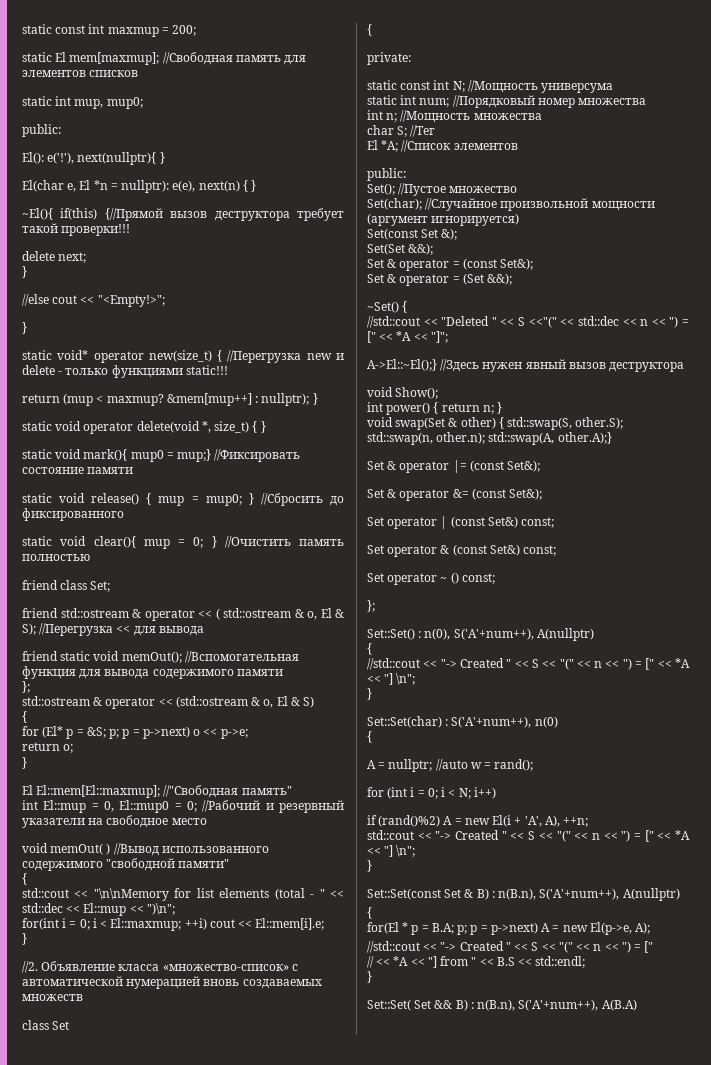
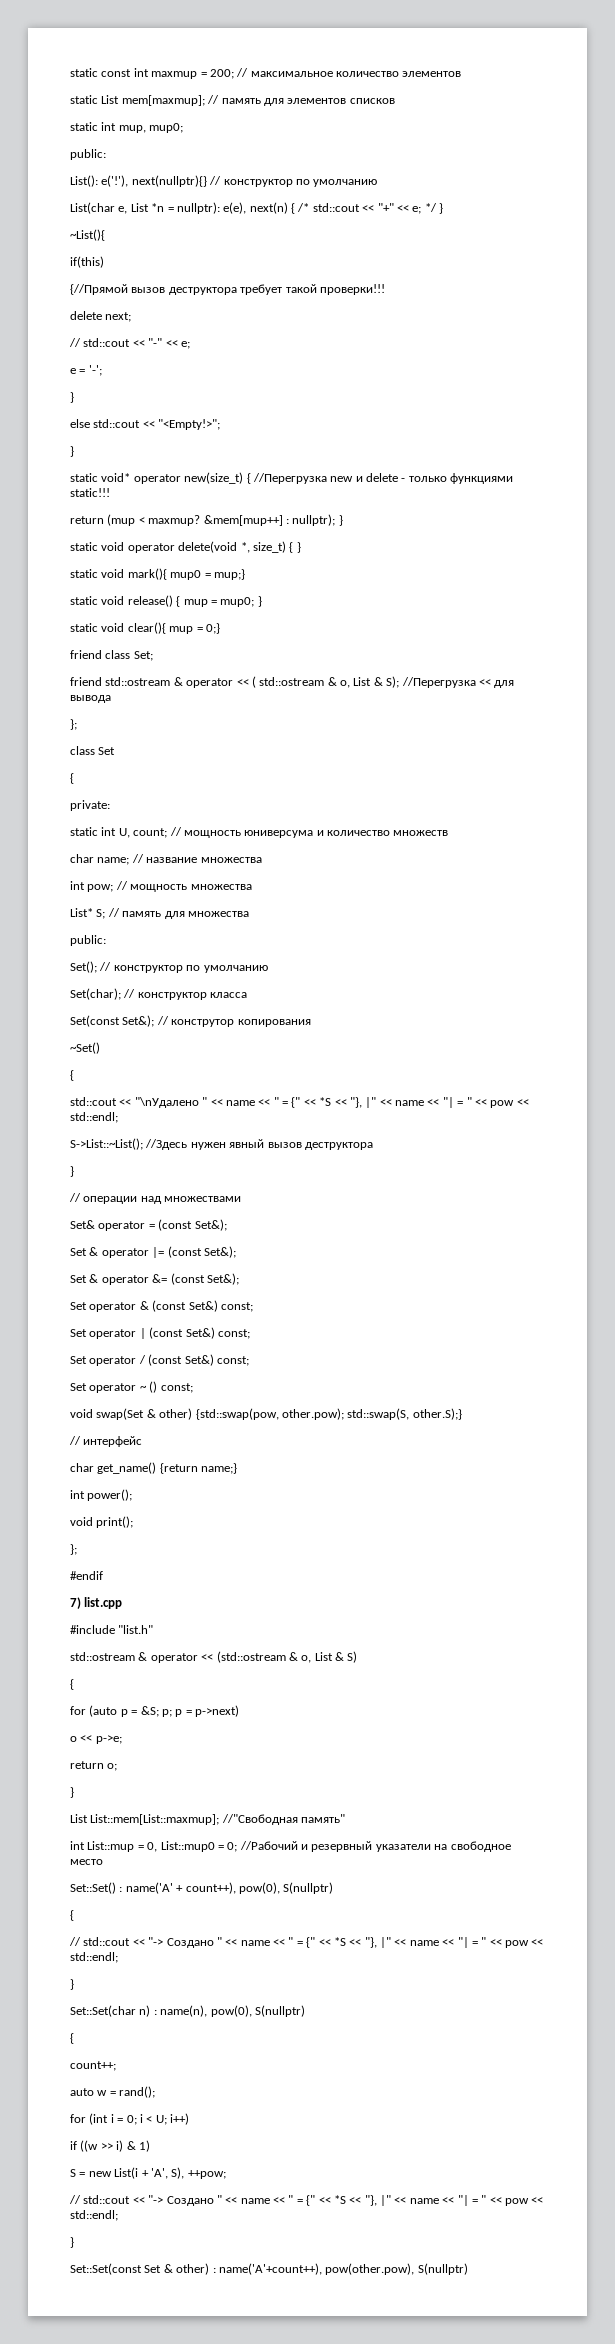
- static const int maxmup = 200;
- static El mem[maxmup]; //Свободная память для элементов списков
+ static const int maxmup = 200; // максимальное количество элементов
+ static List mem[maxmup]; // память для элементов списков
- El(): e('!'), next(nullptr){ }
- El(char e, El *n = nullptr): e(e), next(n) { }
- ~El(){ if(this) {//Прямой вызов деструктора требует такой проверки!!!
+ List(): e('!'), next(nullptr){} // конструктор по умолчанию
+ List(char e, List *n = nullptr): e(e), next(n) { /* std::cout << "+" << e; */ }
+ ~List(){
+ if(this)
+ {//Прямой вызов деструктора требует такой проверки!!!
  delete next;
+ // std::cout << "-" << e;
+ e = '-';
  }
- //else cout << "<Empty!>";
+ else std::cout << "<Empty!>";
- static void mark(){ mup0 = mup;} //Фиксировать состояние памяти
+ static void mark(){ mup0 = mup;}
- static void release() { mup = mup0; } //Сбросить до фиксированного
+ static void release() { mup = mup0; }
- static void clear(){ mup = 0; } //Очистить память полностью
+ static void clear(){ mup = 0;}
- friend std::ostream & operator << ( std::ostream & o, El & S); //Перегрузка << для вывода
- friend static void memOut(); //Вспомогательная функция для вывода содержимого памяти
+ friend std::ostream & operator << ( std::ostream & o, List & S); //Перегрузка << для вывода
  };
- std::ostream & operator << (std::ostream & o, El & S)
- {
- for (El* p = &S; p; p = p->next) o << p->e;
- return o;
- }
- El El::mem[El::maxmup]; //"Свободная память"
- int El::mup = 0, El::mup0 = 0; //Рабочий и резервный указатели на свободное место
- void memOut( ) //Вывод использованного содержимого "свободной памяти"
- {
- std::cout << "\n\nMemory for list elements (total - " << std::dec << El::mup << ")\n";
- for(int i = 0; i < El::maxmup; ++i) cout << El::mem[i].e;
- }
- //2. Объявление класса «множество-список» с автоматической нумерацией вновь создаваемых множеств
- static const int N; //Мощность универсума
- static int num; //Порядковый номер множества
- int n; //Мощность множества
- char S; //Тег
- El *A; //Список элементов
+ static int U, count; // мощность юниверсума и количество множеств
+ char name; // название множества
+ int pow; // мощность множества
+ List* S; // память для множества
  public:
- Set(); //Пустое множество
- Set(char); //Случайное произвольной мощности (аргумент игнорируется)
- Set(const Set &);
- Set(Set &&);
- Set & operator = (const Set&);
- Set & operator = (Set &&);
+ Set(); // конструктор по умолчанию
+ Set(char); // конструктор класса
+ Set(const Set&); // конструтор копирования
- ~Set() {
- //std::cout << "Deleted " << S <<"(" << std::dec << n << ") = [" << *A << "]";
- A->El::~El();} //Здесь нужен явный вызов деструктора
- void Show();
- int power() { return n; }
- void swap(Set & other) { std::swap(S, other.S); std::swap(n, other.n); std::swap(A, other.A);}
+ ~Set()
+ {
+ std::cout << "\nУдалено " << name << " = {" << *S << "}, |" << name << "| = " << pow << std::endl;
+ S->List::~List(); //Здесь нужен явный вызов деструктора
+ }
+ // операции над множествами
+ Set& operator = (const Set&);
+ Set operator & (const Set&) const;
- Set operator & (const Set&) const;
+ Set operator / (const Set&) const;
  Set operator ~ () const;
+ void swap(Set & other) {std::swap(pow, other.pow); std::swap(S, other.S);}
+ // интерфейс
+ char get_name() {return name;}
+ int power();
+ void print();
  };
- Set::Set() : n(0), S('A'+num++), A(nullptr)
+ #endif
+ 7) list.cpp
+ #include "list.h"
+ std::ostream & operator << (std::ostream & o, List & S)
  {
- //std::cout << "-> Created " << S << "(" << n << ") = [" << *A << "] \n";
+ for (auto p = &S; p; p = p->next)
+ o << p->e;
+ return o;
  }
- Set::Set(char) : S('A'+num++), n(0)
+ List List::mem[List::maxmup]; //"Свободная память"
+ int List::mup = 0, List::mup0 = 0; //Рабочий и резервный указатели на свободное место
+ Set::Set() : name('A' + count++), pow(0), S(nullptr)
  {
- A = nullptr; //auto w = rand();
+ // std::cout << "-> Создано " << name << " = {" << *S << "}, |" << name << "| = " << pow << std::endl;
+ }
+ Set::Set(char n) : name(n), pow(0), S(nullptr)
+ {
+ count++;
+ auto w = rand();
- for (int i = 0; i < N; i++)
+ for (int i = 0; i < U; i++)
- if (rand()%2) A = new El(i + 'A', A), ++n;
- std::cout << "-> Created " << S << "(" << n << ") = [" << *A << "] \n";
+ if ((w >> i) & 1)
+ S = new List(i + 'A', S), ++pow;
+ // std::cout << "-> Создано " << name << " = {" << *S << "}, |" << name << "| = " << pow << std::endl;
  }
- Set::Set(const Set & B) : n(B.n), S('A'+num++), A(nullptr)
- {
- for(El * p = B.A; p; p = p->next) A = new El(p->e, A);
- //std::cout << "-> Created " << S << "(" << n << ") = ["
- // << *A << "] from " << B.S << std::endl;
- }
- Set::Set( Set && B) : n(B.n), S('A'+num++), A(B.A)
+ Set::Set(const Set & other) : name('A'+count++), pow(other.pow), S(nullptr)

